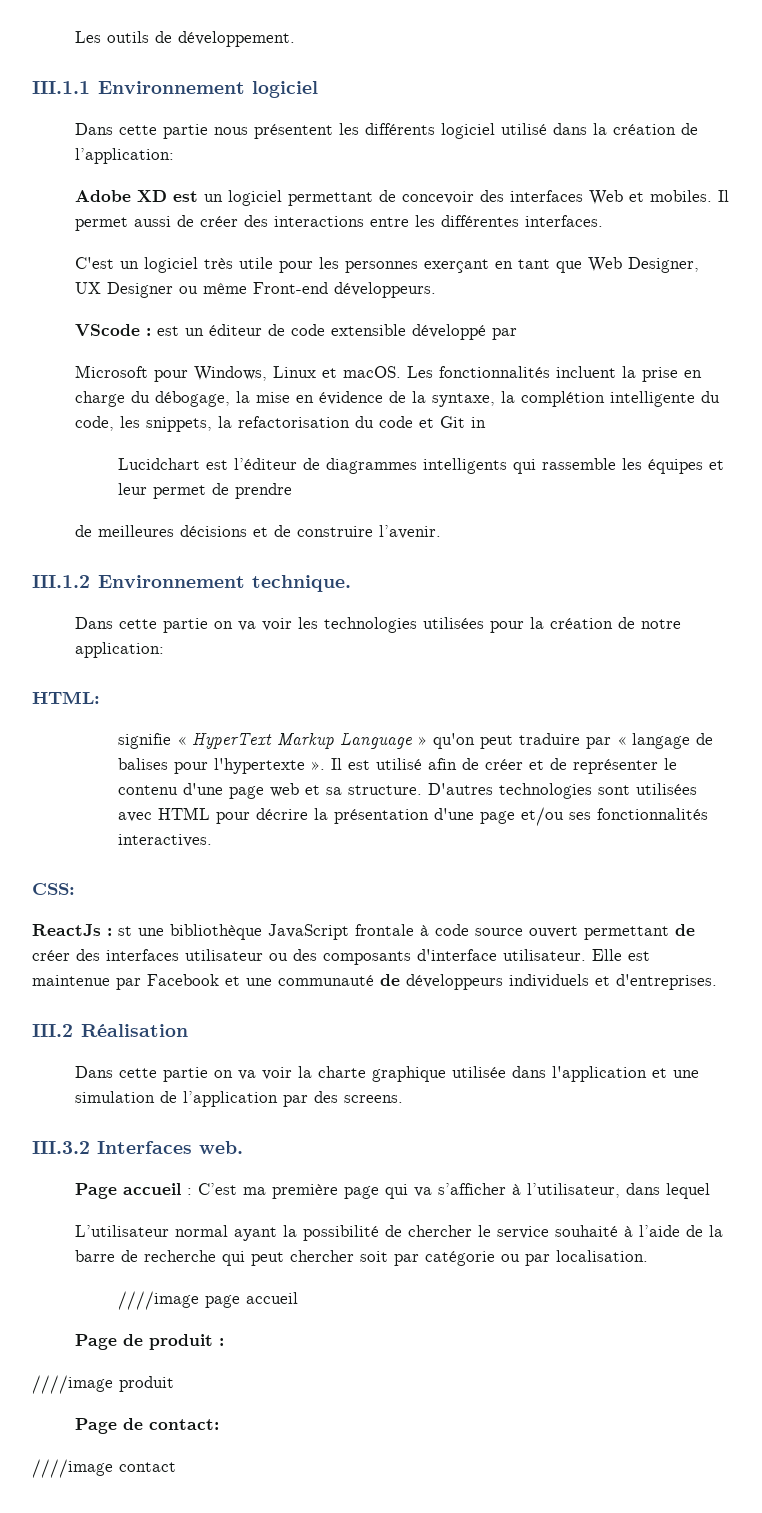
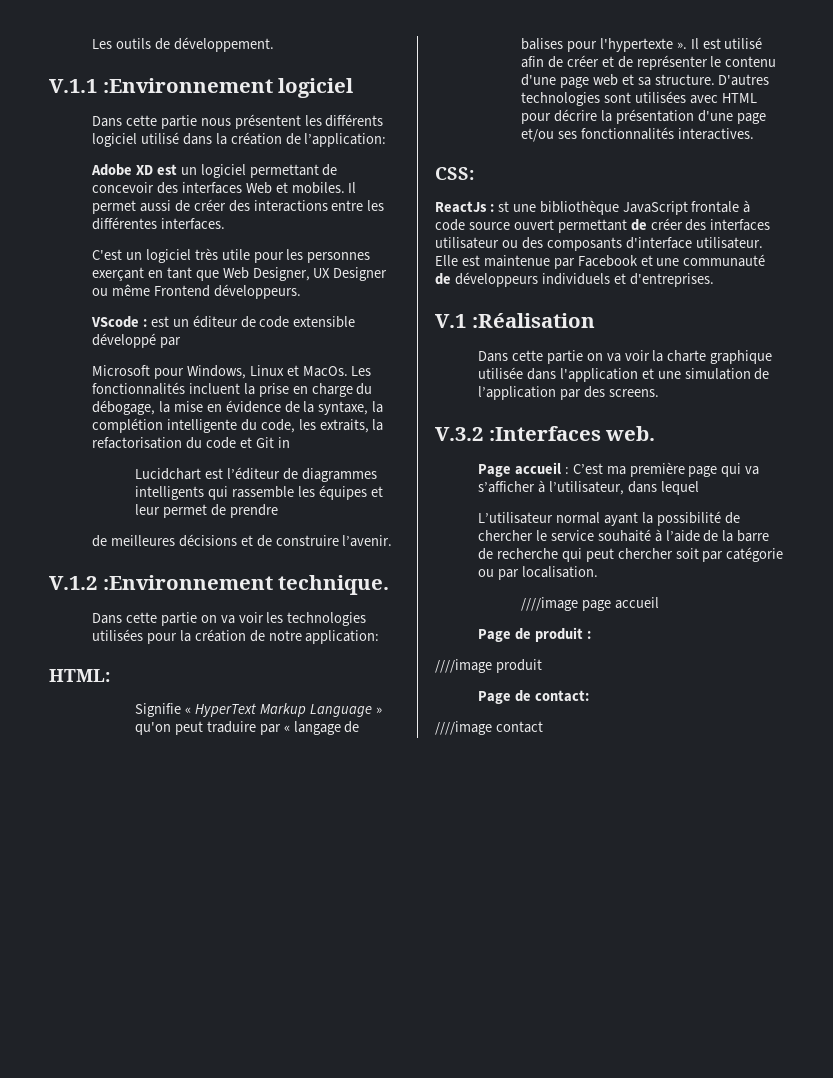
- III.1.1 Environnement logiciel
+ V.1.1 :Environnement logiciel
- C'est un logiciel très utile pour les personnes exerçant en tant que Web Designer, UX Designer ou même Front-end développeurs.
+ C'est un logiciel très utile pour les personnes exerçant en tant que Web Designer, UX Designer ou même Frontend développeurs.
- Microsoft pour Windows, Linux et macOS.
+ Microsoft pour Windows, Linux et MacOs.
- Les fonctionnalités incluent la prise en charge du débogage, la mise en évidence de la syntaxe, la complétion intelligente du code, les snippets, la refactorisation du code et Git in
+ Les fonctionnalités incluent la prise en charge du débogage, la mise en évidence de la syntaxe, la complétion intelligente du code, les extraits, la refactorisation du code et Git in
- III.1.2 Environnement technique.
+ V.1.2 :Environnement technique.
- signifie « HyperText Markup Language » qu'on peut traduire par « langage de balises pour l'hypertexte ».
+ Signifie « HyperText Markup Language » qu'on peut traduire par « langage de balises pour l'hypertexte ».
- III.2 Réalisation
+ V.1 :Réalisation
- III.3.2 Interfaces web.
+ V.3.2 :Interfaces web.

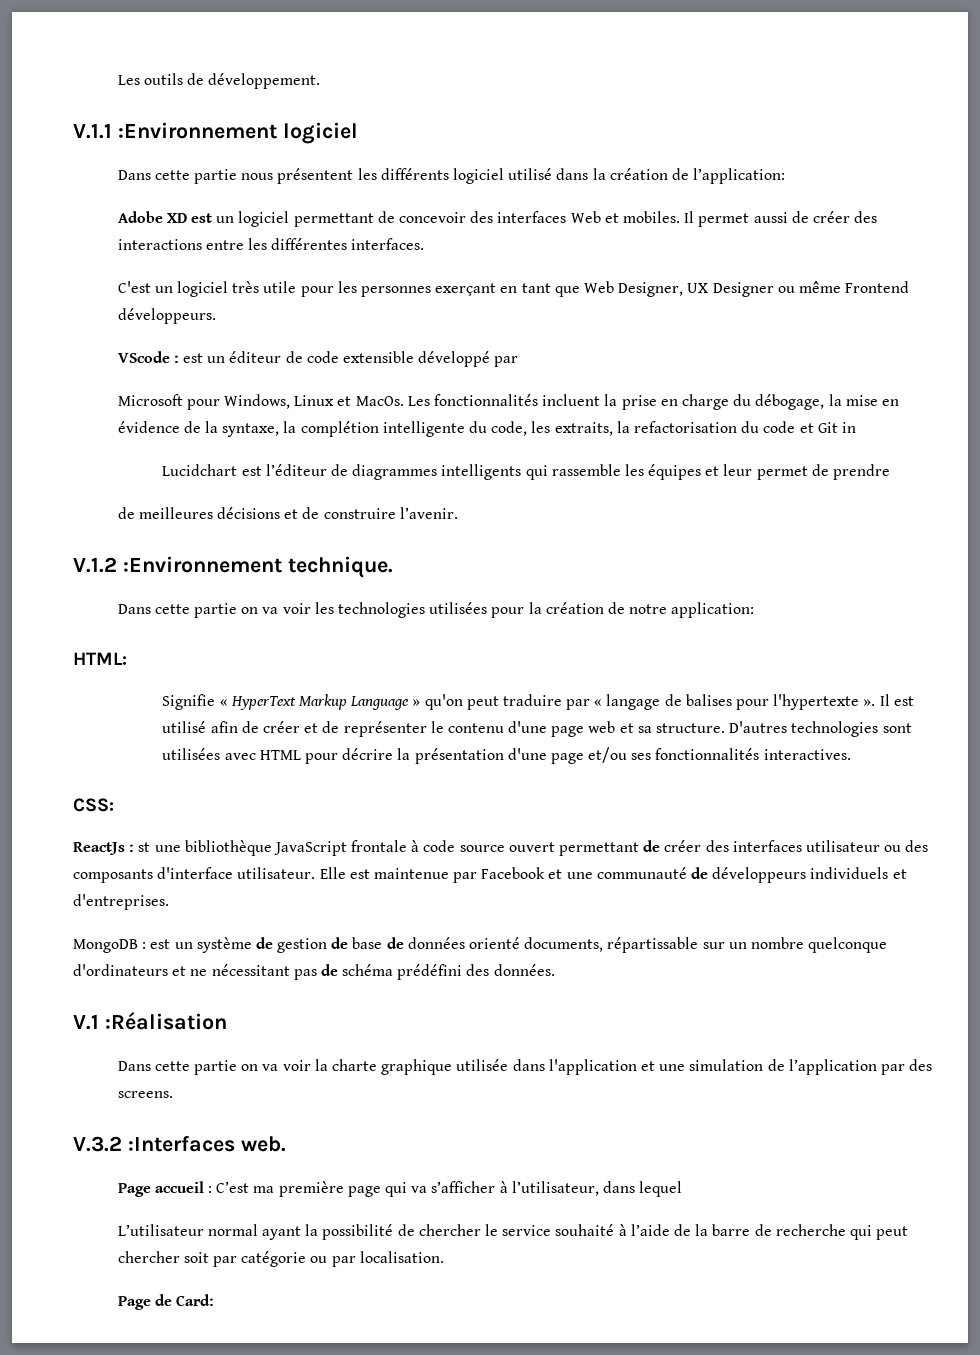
+ MongoDB : est un système de gestion de base de données orienté documents, répartissable sur un nombre quelconque d'ordinateurs et ne nécessitant pas de schéma prédéfini des données.
- ////image page accueil
- Page de produit :
- ////image produit
- Page de contact:
- ////image contact
+ Page de Card:

